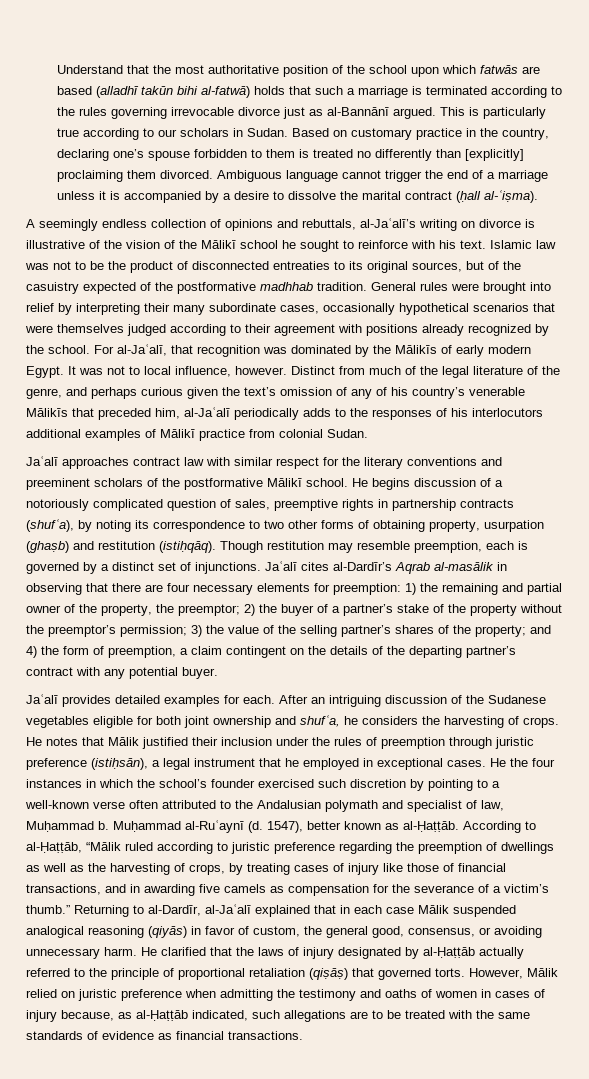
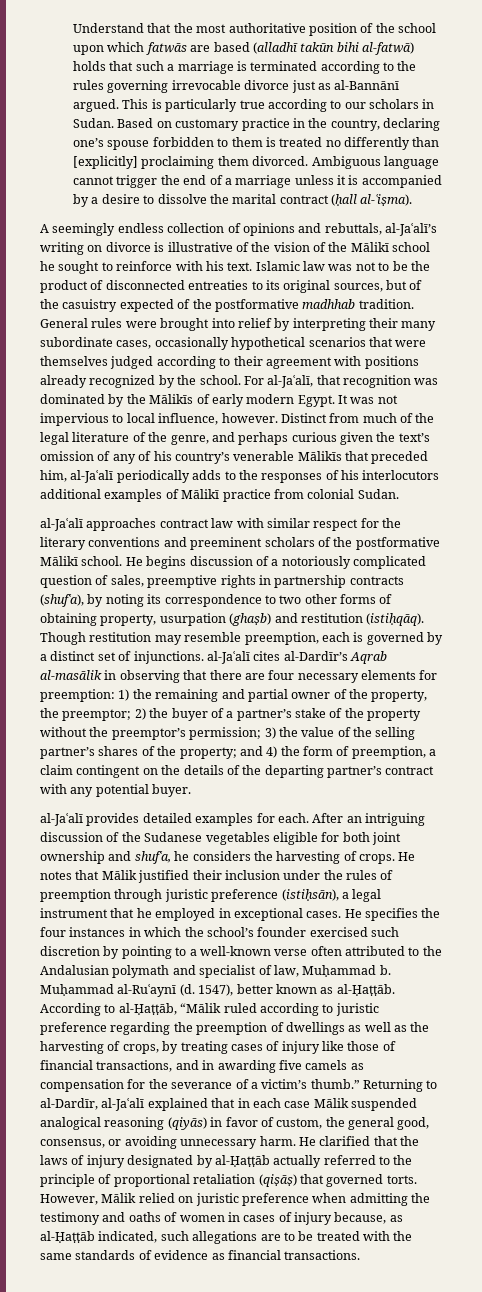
- It was not to local influence, however.
+ It was not impervious to local influence, however.
- Jaʿalī approaches contract law with similar respect for the literary conventions and preeminent scholars of the postformative Mālikī school.
+ al-Jaʿalī approaches contract law with similar respect for the literary conventions and preeminent scholars of the postformative Mālikī school.
- Though restitution may resemble preemption, each is governed by a distinct set of injunctions. Jaʿalī cites al-Dardīr’s Aqrab al-masālik in observing that there are four necessary elements for preemption:
+ Though restitution may resemble preemption, each is governed by a distinct set of injunctions. al-Jaʿalī cites al-Dardīr’s Aqrab al-masālik in observing that there are four necessary elements for preemption:
- Jaʿalī provides detailed examples for each.
+ al-Jaʿalī provides detailed examples for each.
- He the four instances in which the school’s founder exercised such discretion by pointing to a well-known verse often attributed to the Andalusian polymath and specialist of law, Muḥammad b.
+ He specifies the four instances in which the school’s founder exercised such discretion by pointing to a well-known verse often attributed to the Andalusian polymath and specialist of law, Muḥammad b.

